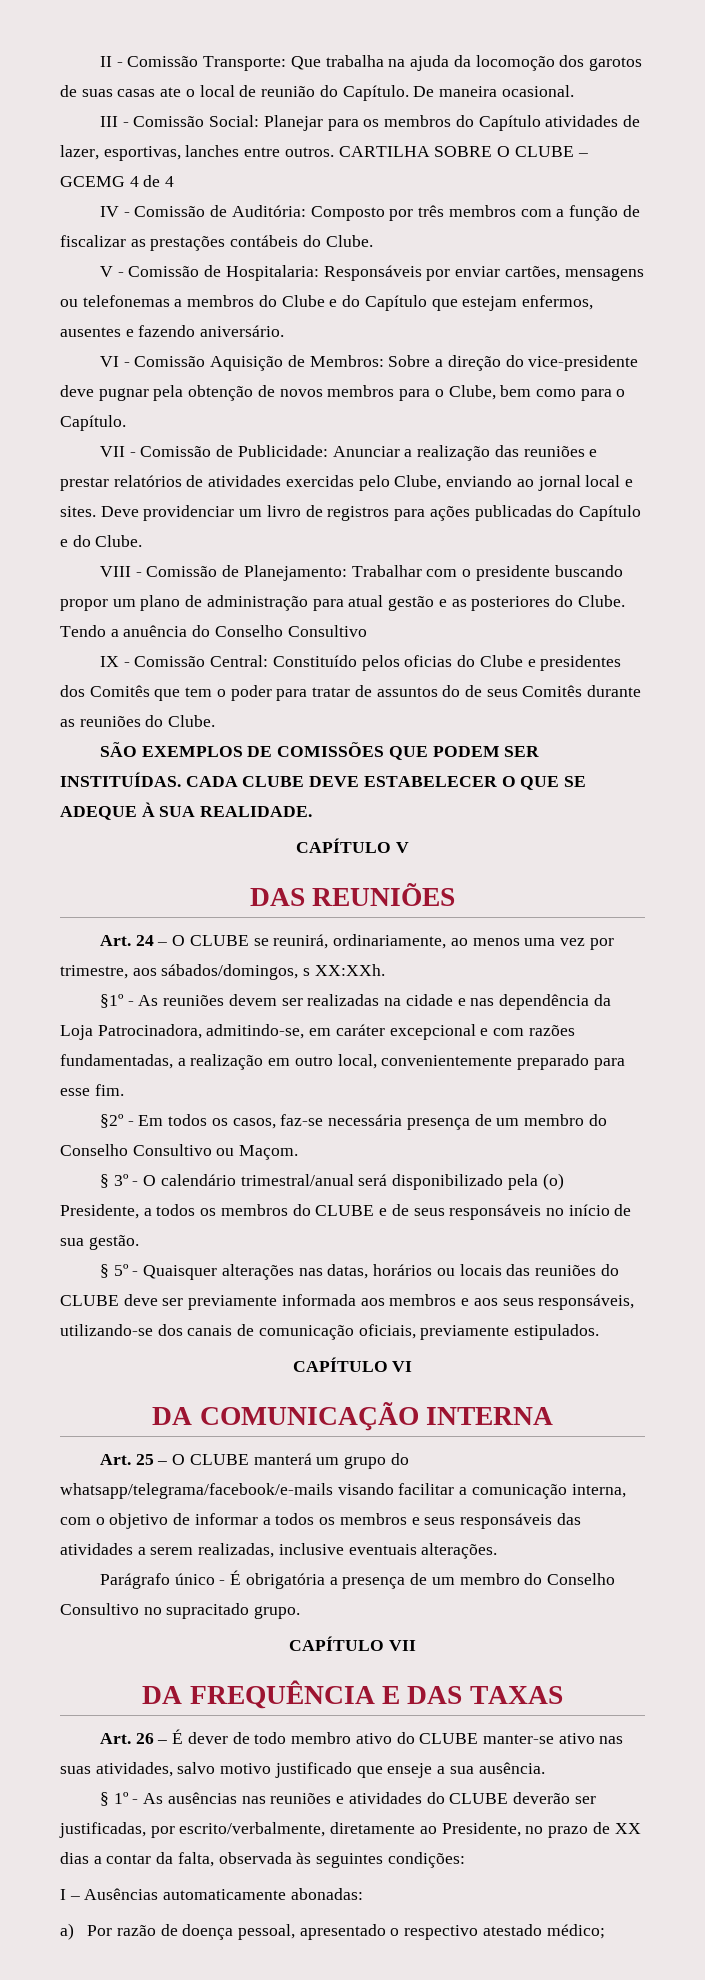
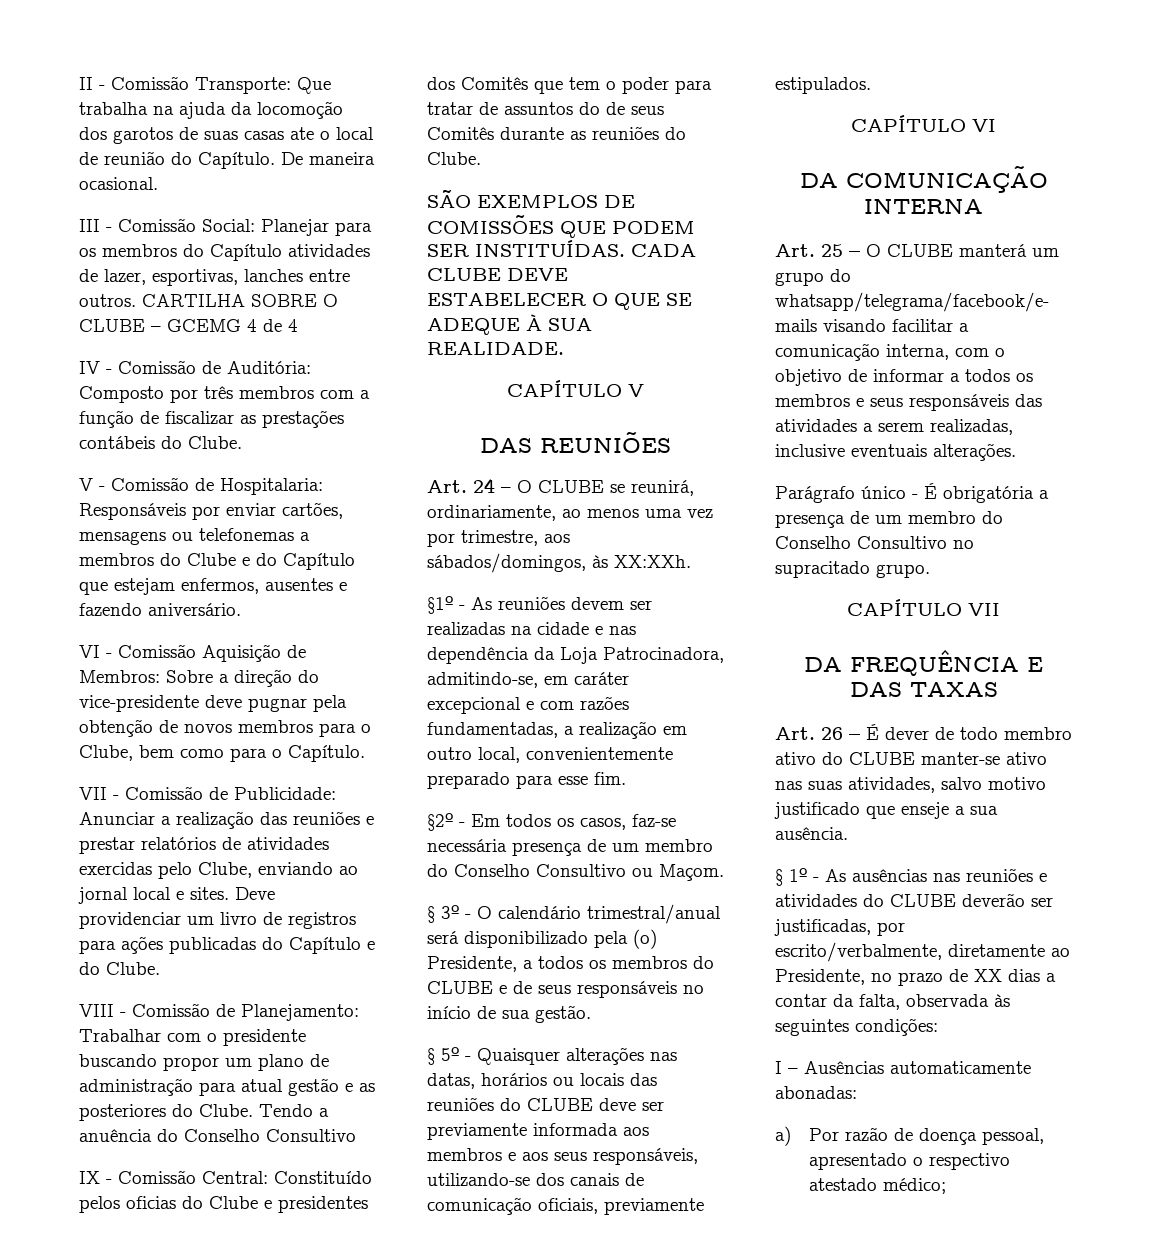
- Art. 24 – O CLUBE se reunirá, ordinariamente, ao menos uma vez por trimestre, aos sábados/domingos, s XX:XXh.
+ Art. 24 – O CLUBE se reunirá, ordinariamente, ao menos uma vez por trimestre, aos sábados/domingos, às XX:XXh.

